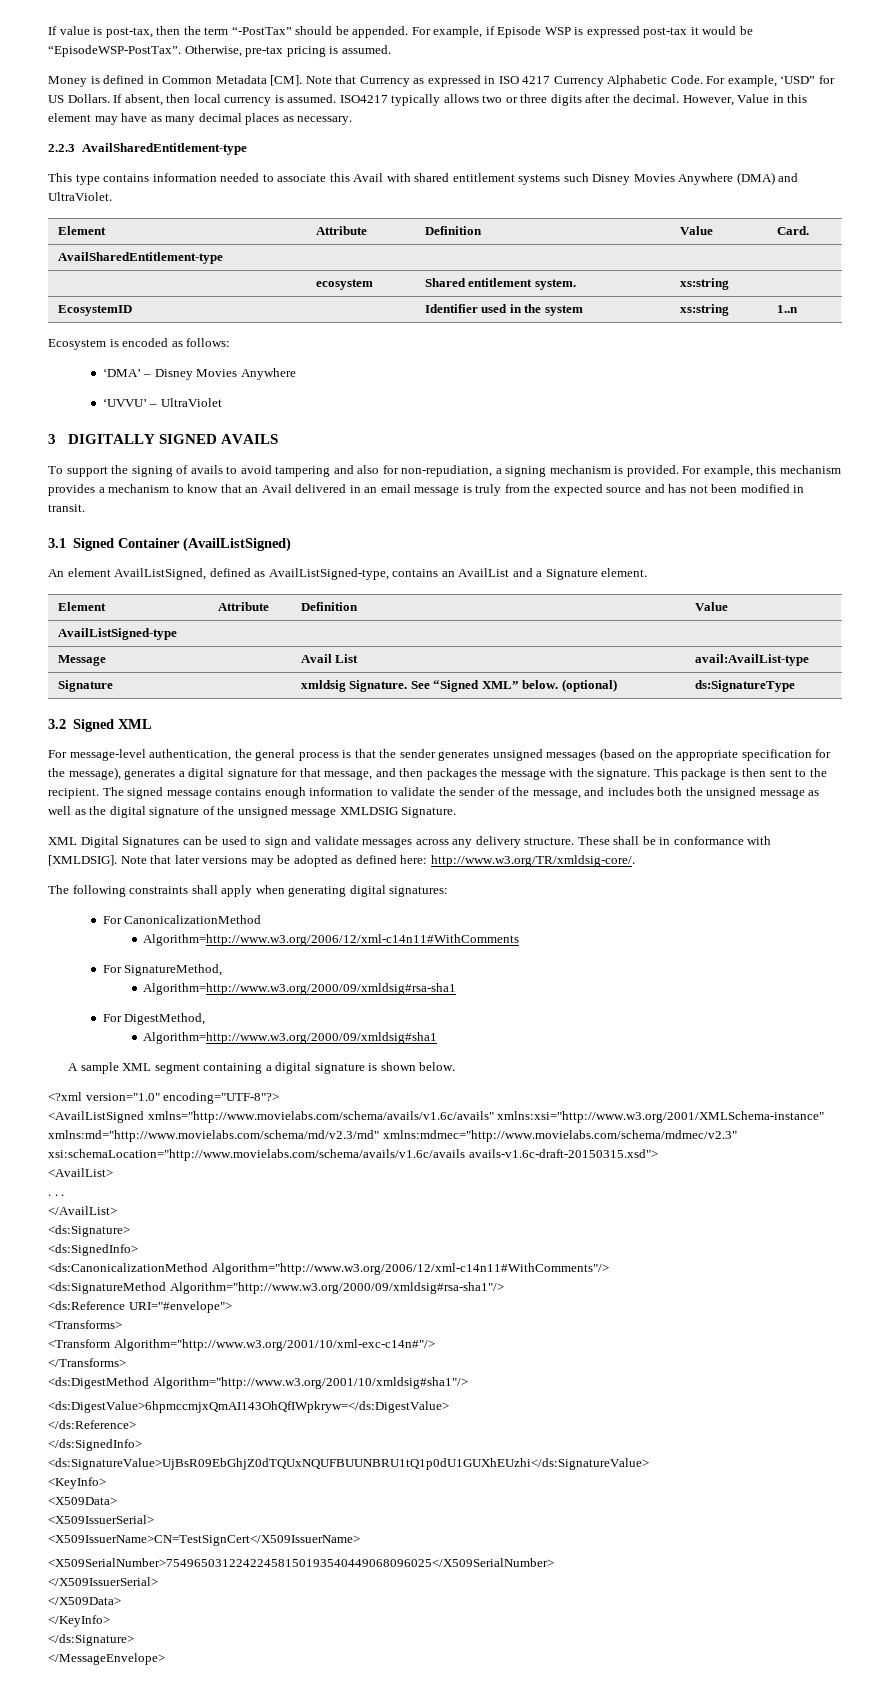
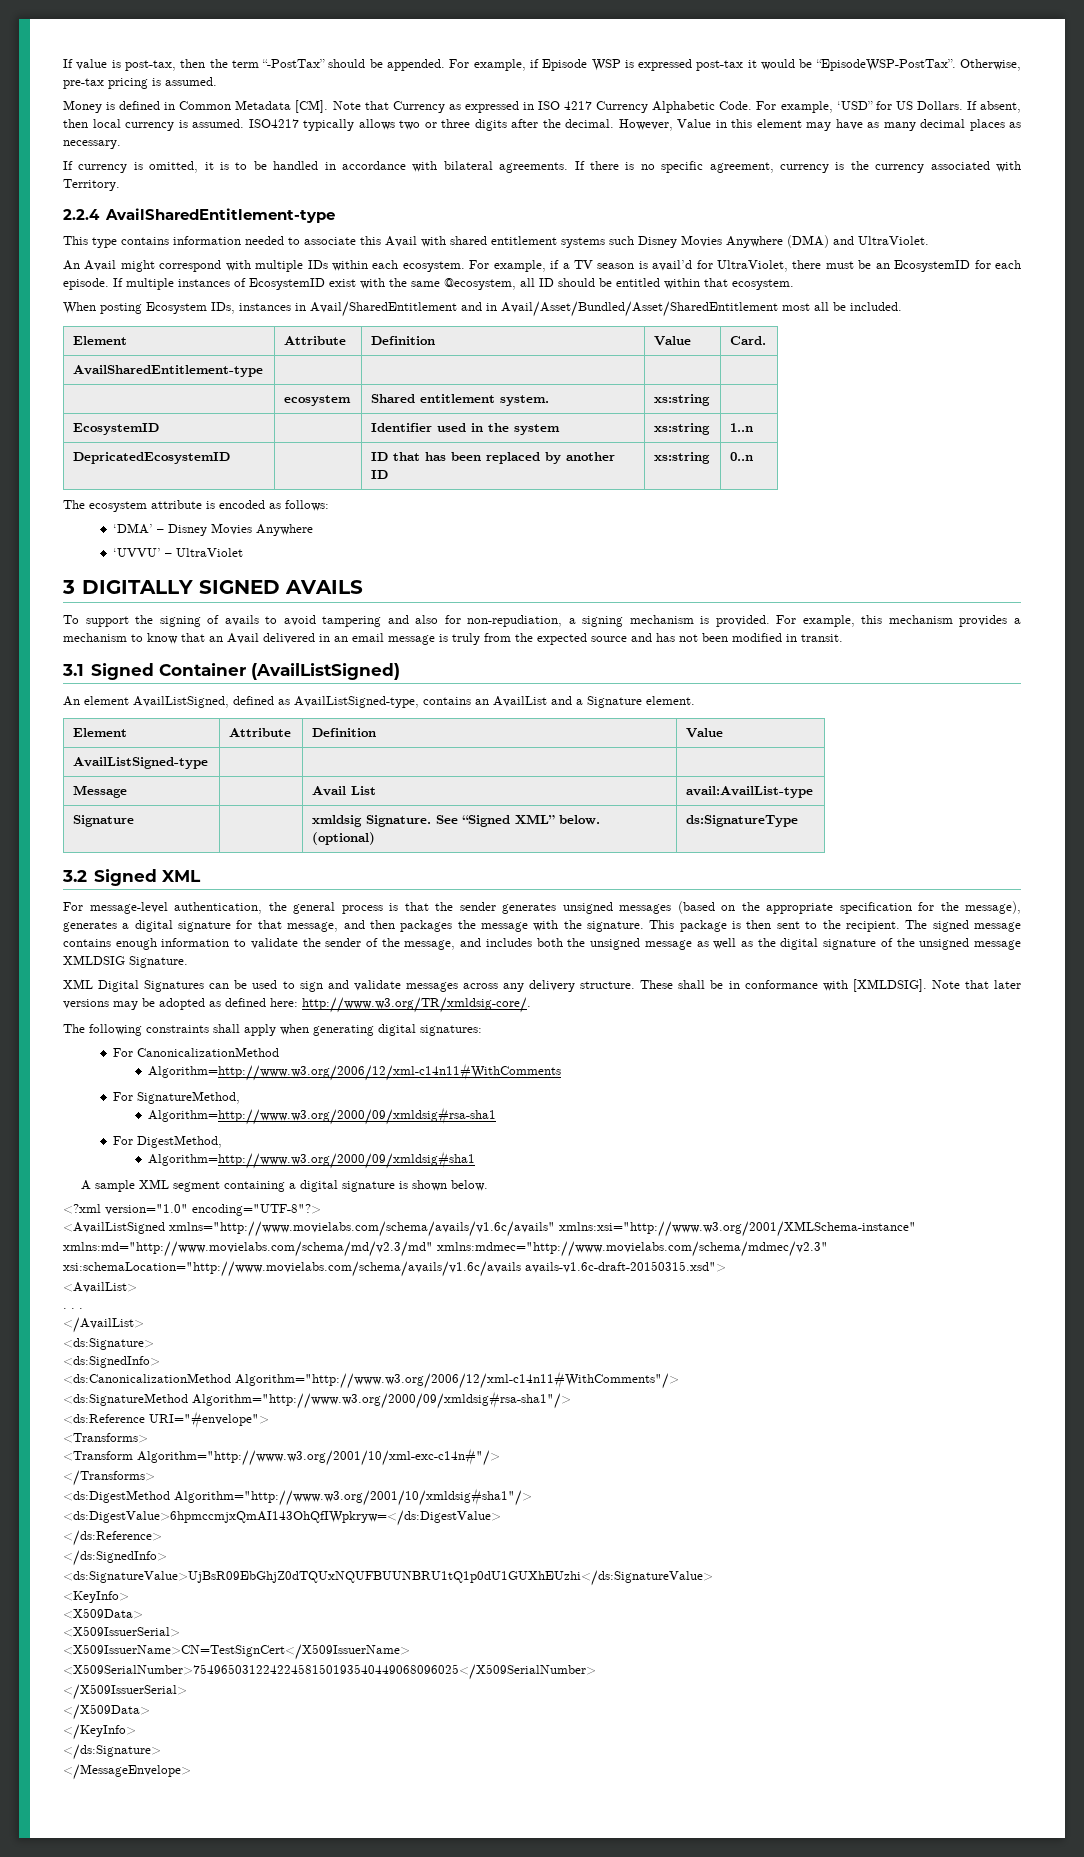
- 2.2.3 AvailSharedEntitlement-type
+ If currency is omitted, it is to be handled in accordance with bilateral agreements. If there is no specific agreement, currency is the currency associated with Territory.
+ 2.2.4 AvailSharedEntitlement-type
+ An Avail might correspond with multiple IDs within each ecosystem. For example, if a TV season is avail’d for UltraViolet, there must be an EcosystemID for each episode. If multiple instances of EcosystemID exist with the same @ecosystem, all ID should be entitled within that ecosystem.
+ When posting Ecosystem IDs, instances in Avail/SharedEntitlement and in Avail/Asset/Bundled/Asset/SharedEntitlement most all be included.
- Ecosystem is encoded as follows:
+ DepricatedEcosystemID | | ID that has been replaced by another ID | xs:string | 0..n
+ The ecosystem attribute is encoded as follows:

